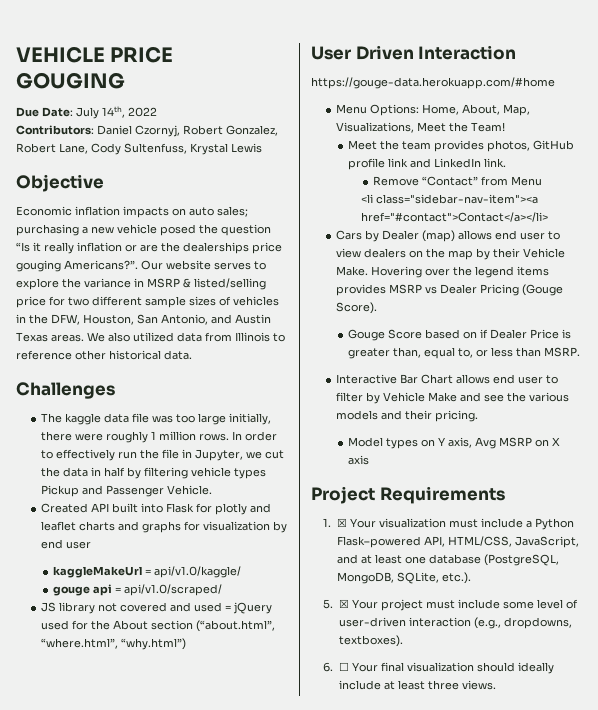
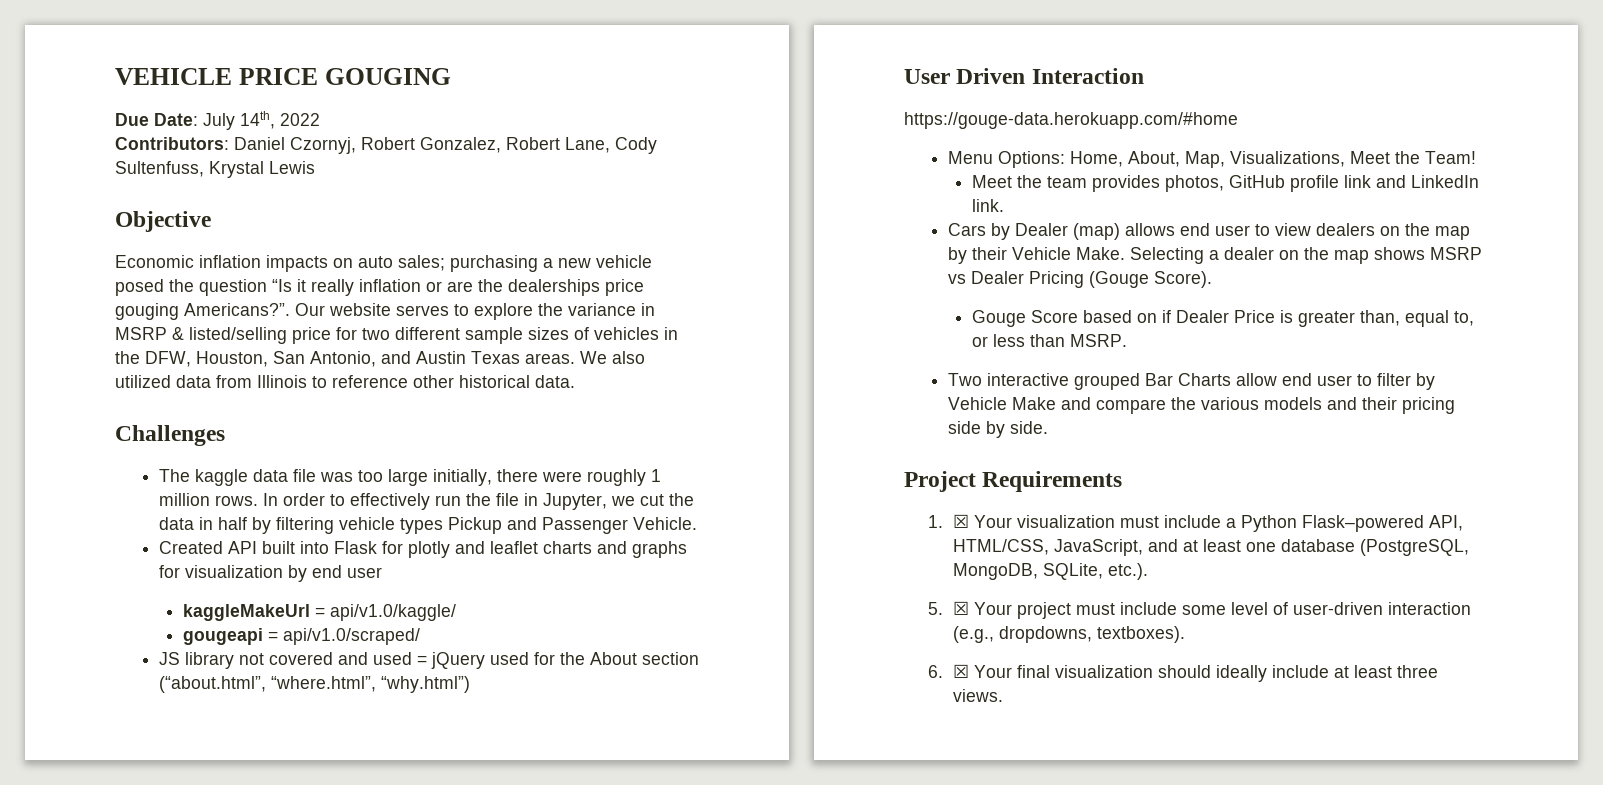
- gouge api = api/v1.0/scraped/
+ gougeapi = api/v1.0/scraped/
- Remove “Contact” from Menu
- <li class="sidebar-nav-item"><a href="#contact">Contact</a></li>
- Hovering over the legend items provides MSRP vs Dealer Pricing (Gouge Score).
+ Selecting a dealer on the map shows MSRP vs Dealer Pricing (Gouge Score).
- Interactive Bar Chart allows end user to filter by Vehicle Make and see the various models and their pricing.
- Model types on Y axis, Avg MSRP on X axis
+ Two interactive grouped Bar Charts allow end user to filter by Vehicle Make and compare the various models and their pricing side by side.
- 6. ☐ Your final visualization should ideally include at least three views.
+ 6. ☒ Your final visualization should ideally include at least three views.

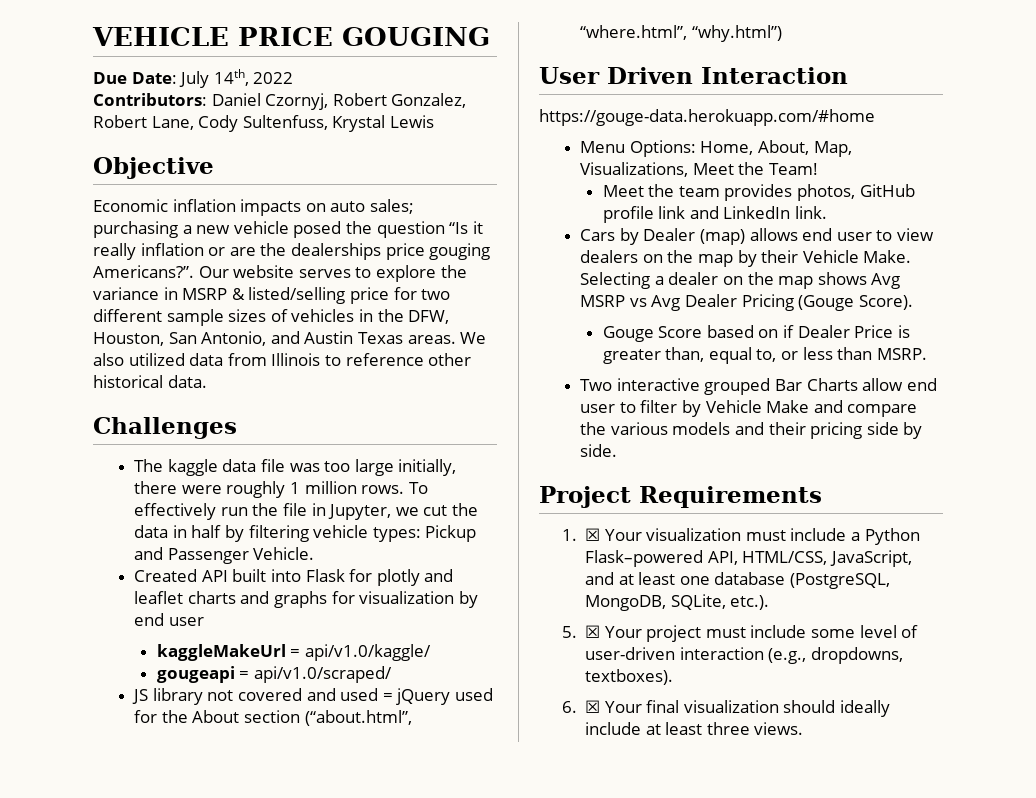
- In order to effectively run the file in Jupyter, we cut the data in half by filtering vehicle types Pickup and Passenger Vehicle.
+ To effectively run the file in Jupyter, we cut the data in half by filtering vehicle types: Pickup and Passenger Vehicle.
- Selecting a dealer on the map shows MSRP vs Dealer Pricing (Gouge Score).
+ Selecting a dealer on the map shows Avg MSRP vs Avg Dealer Pricing (Gouge Score).

